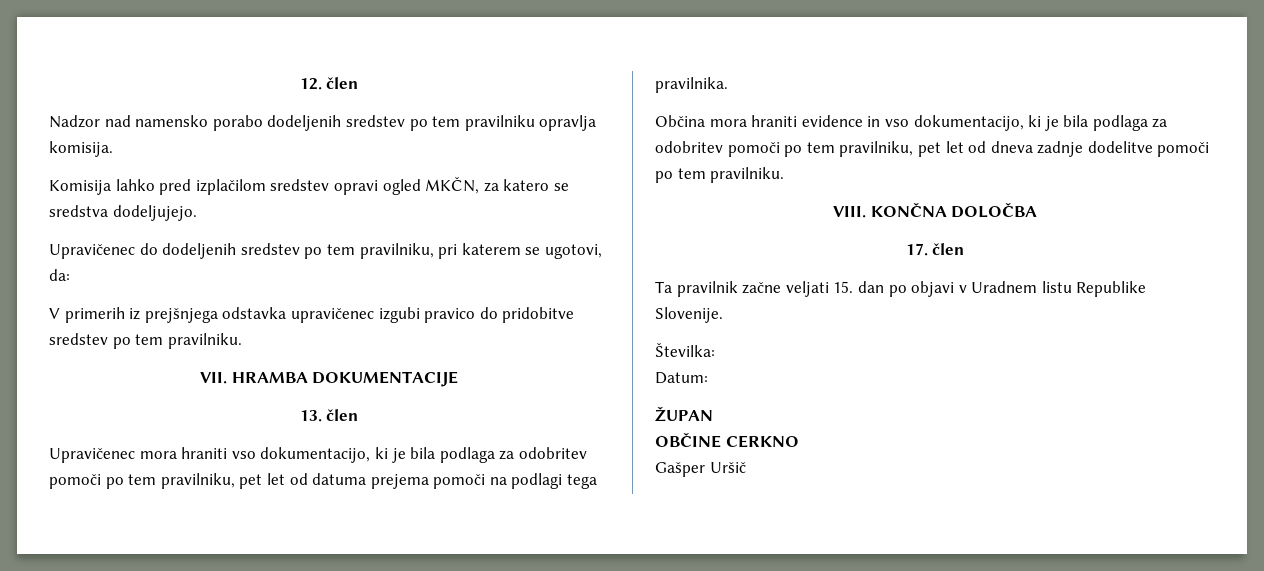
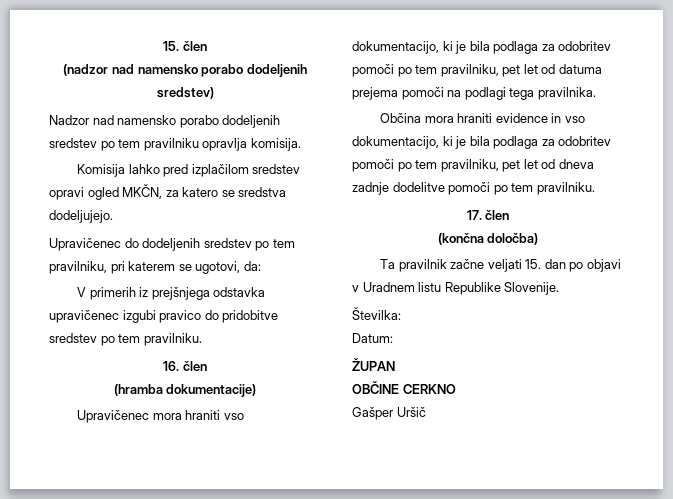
- 12. člen
+ 15. člen
+ (nadzor nad namensko porabo dodeljenih sredstev)
- VII. HRAMBA DOKUMENTACIJE
- 13. člen
+ 16. člen
+ (hramba dokumentacije)
- VIII. KONČNA DOLOČBA
+ (končna določba)

